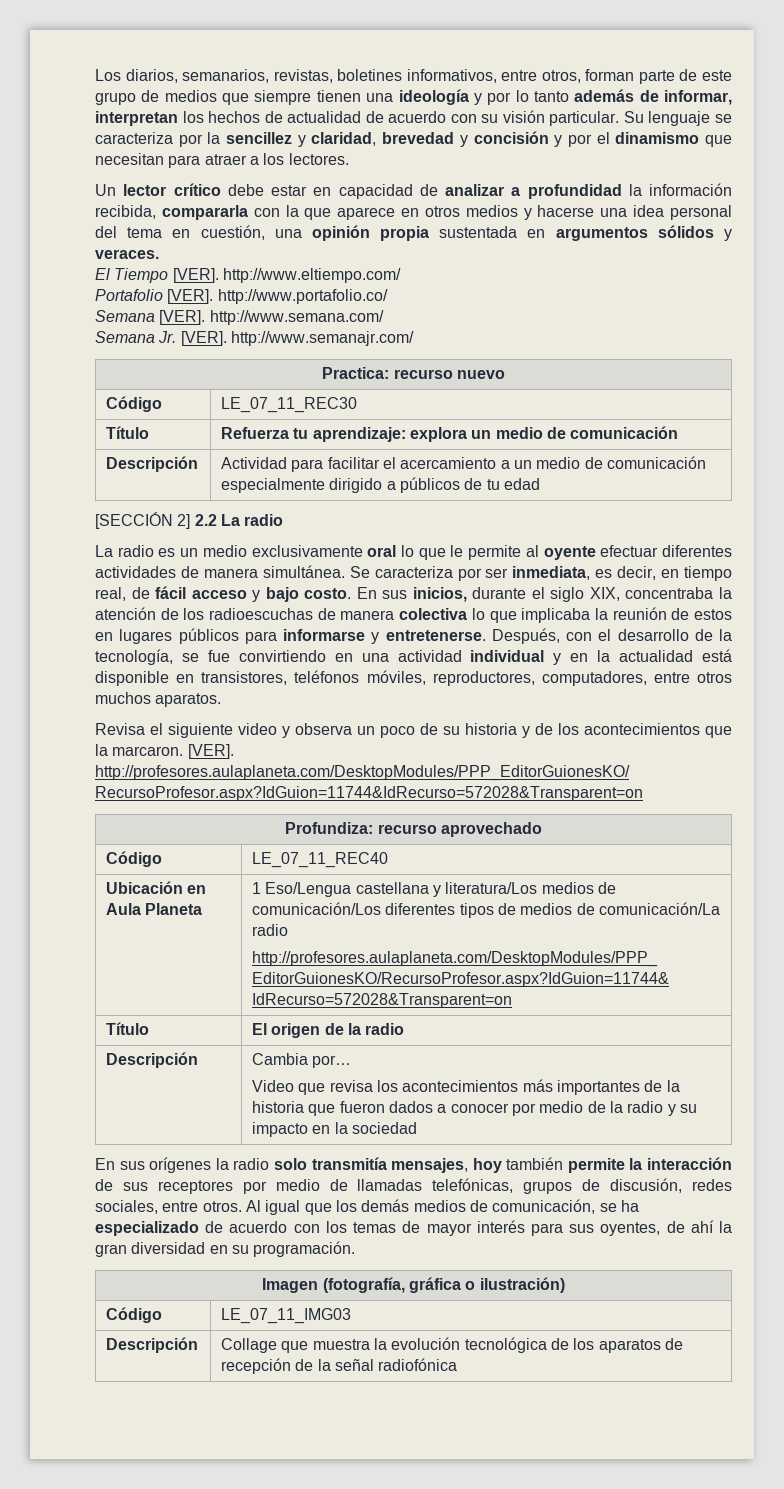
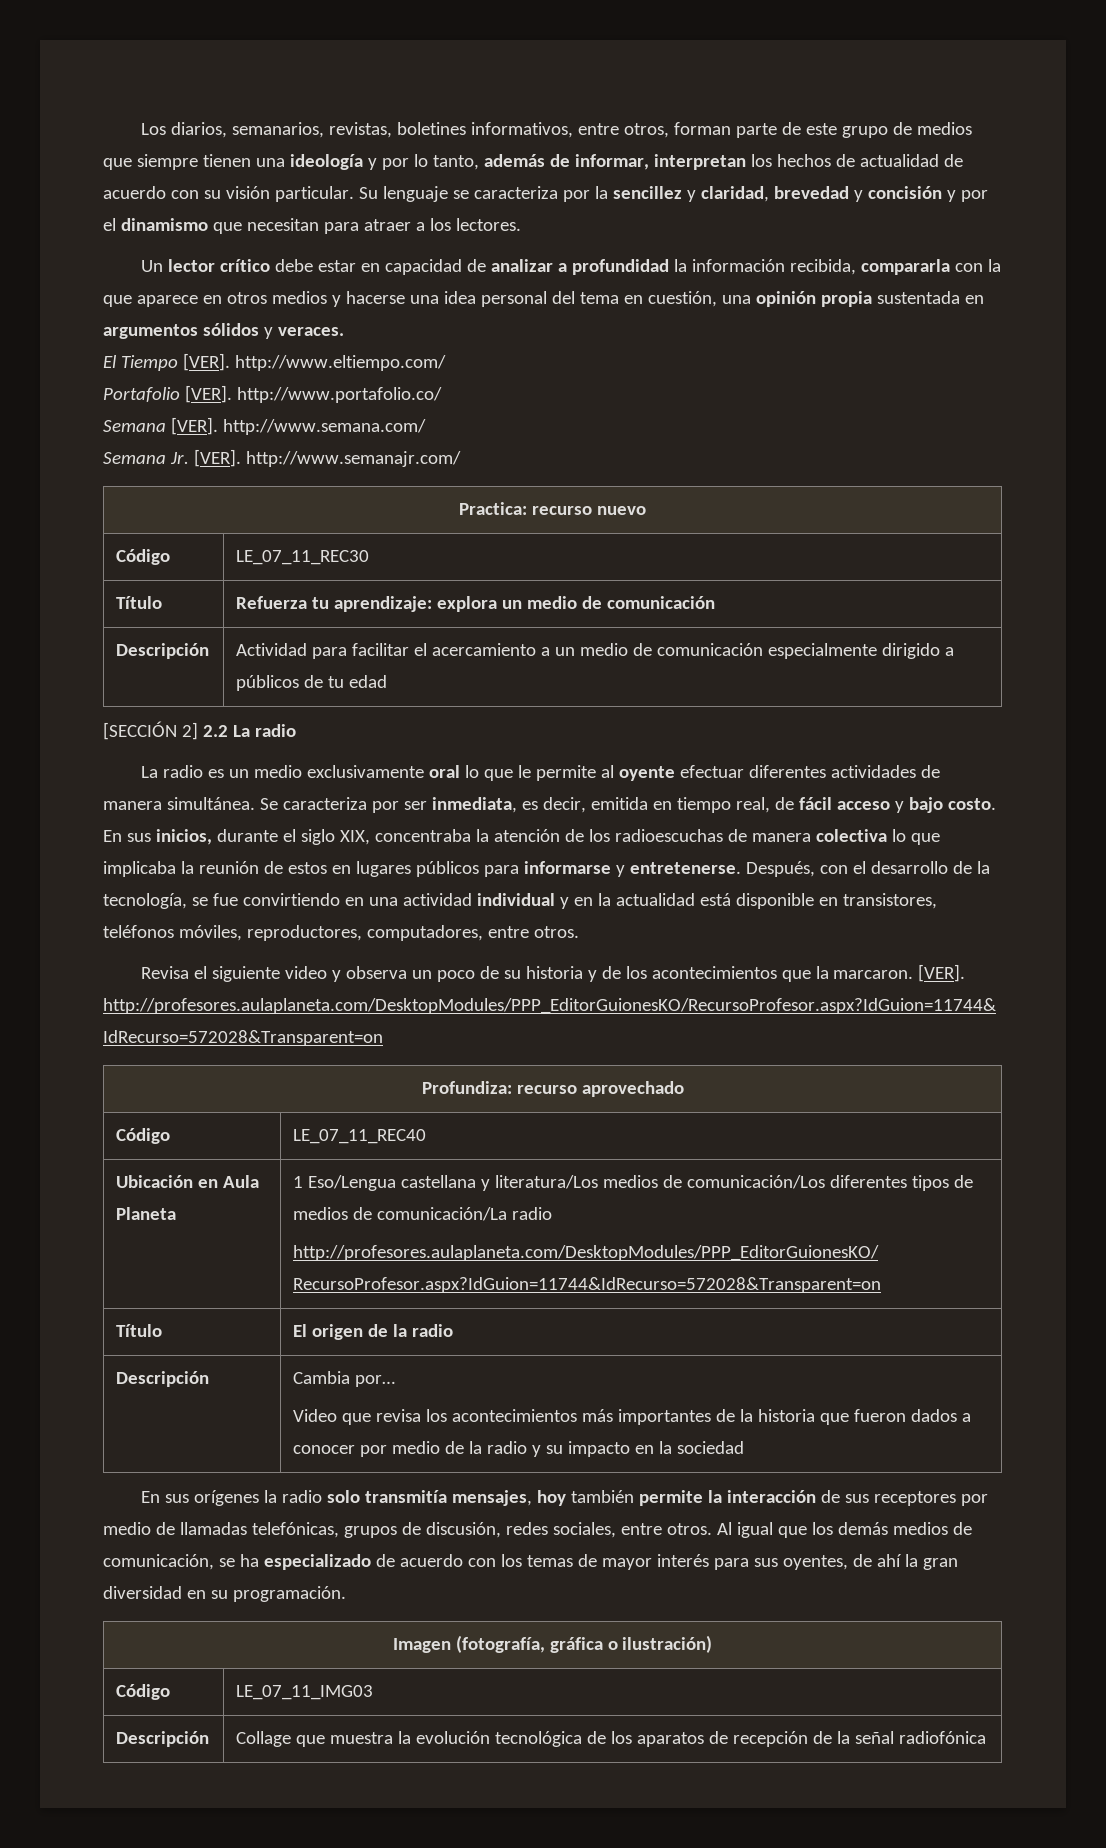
- Los diarios, semanarios, revistas, boletines informativos, entre otros, forman parte de este grupo de medios que siempre tienen una ideología y por lo tanto además de informar, interpretan los hechos de actualidad de acuerdo con su visión particular.
+ Los diarios, semanarios, revistas, boletines informativos, entre otros, forman parte de este grupo de medios que siempre tienen una ideología y por lo tanto, además de informar, interpretan los hechos de actualidad de acuerdo con su visión particular.
- Se caracteriza por ser inmediata, es decir, en tiempo real, de fácil acceso y bajo costo.
+ Se caracteriza por ser inmediata, es decir, emitida en tiempo real, de fácil acceso y bajo costo.
- Después, con el desarrollo de la tecnología, se fue convirtiendo en una actividad individual y en la actualidad está disponible en transistores, teléfonos móviles, reproductores, computadores, entre otros muchos aparatos.
+ Después, con el desarrollo de la tecnología, se fue convirtiendo en una actividad individual y en la actualidad está disponible en transistores, teléfonos móviles, reproductores, computadores, entre otros.

